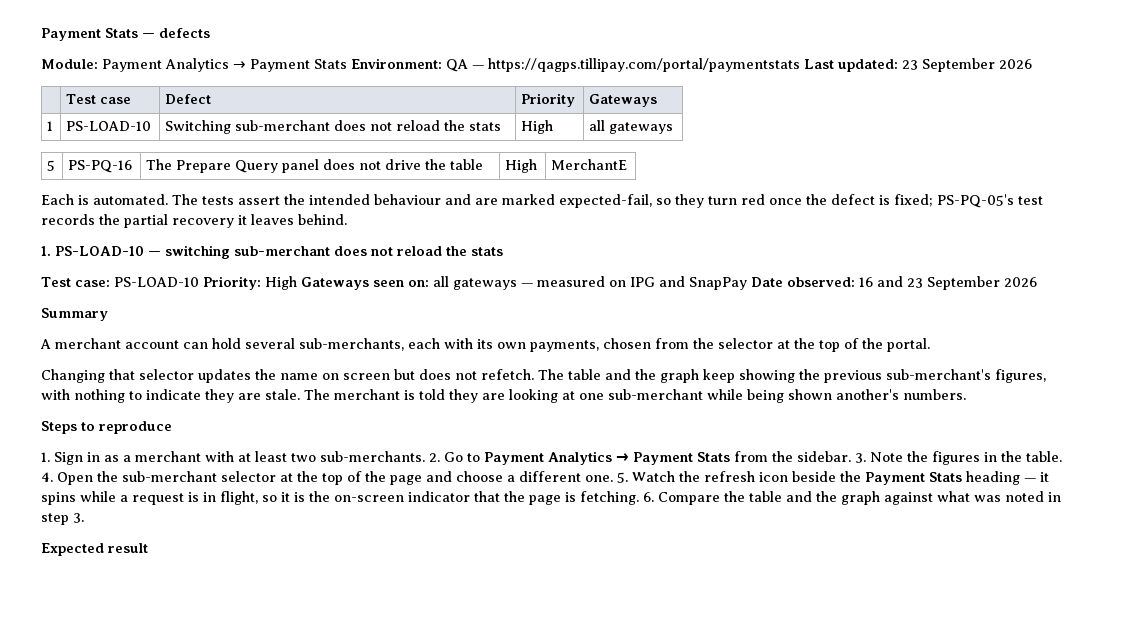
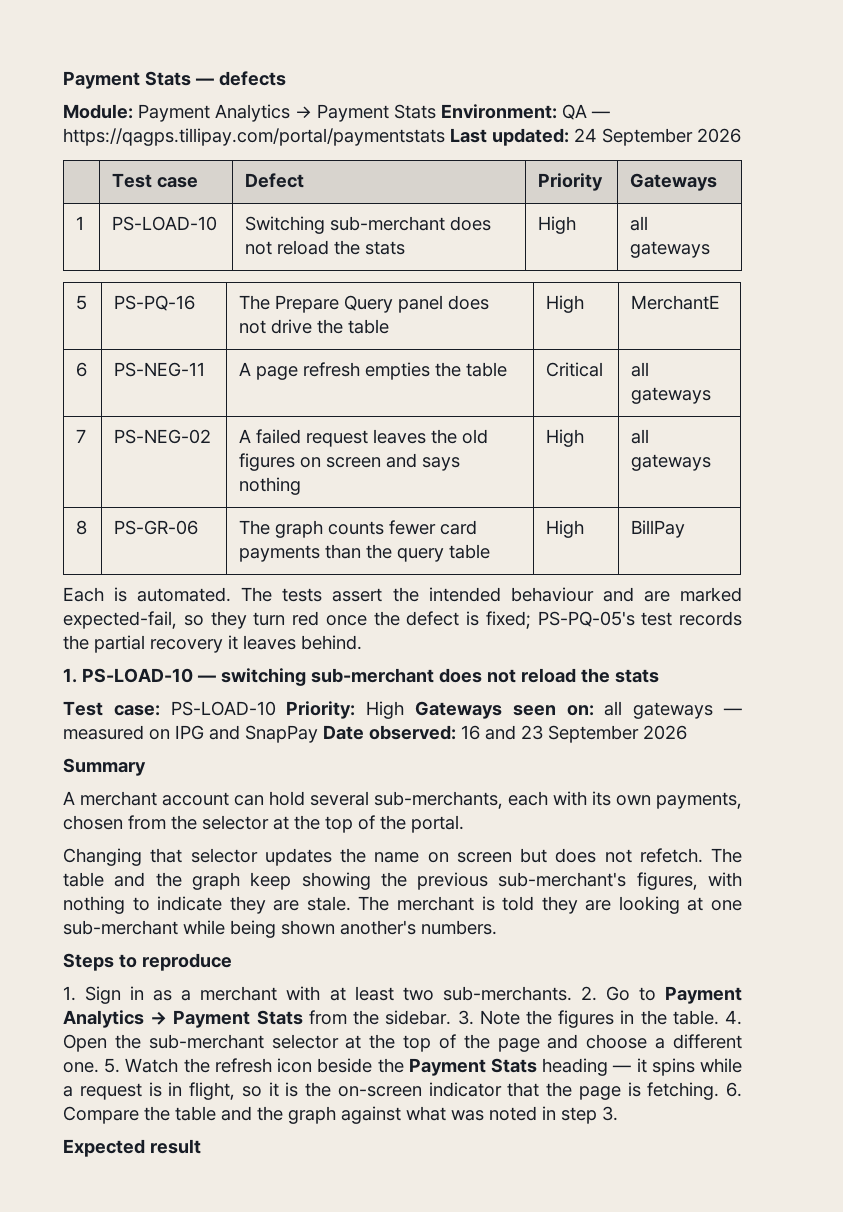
- Module: Payment Analytics → Payment Stats Environment: QA — https://qagps.tillipay.com/portal/paymentstats Last updated: 23 September 2026
+ Module: Payment Analytics → Payment Stats Environment: QA — https://qagps.tillipay.com/portal/paymentstats Last updated: 24 September 2026
+ 6 | PS-NEG-11 | A page refresh empties the table | Critical | all gateways
+ 7 | PS-NEG-02 | A failed request leaves the old figures on screen and says nothing | High | all gateways
+ 8 | PS-GR-06 | The graph counts fewer card payments than the query table | High | BillPay

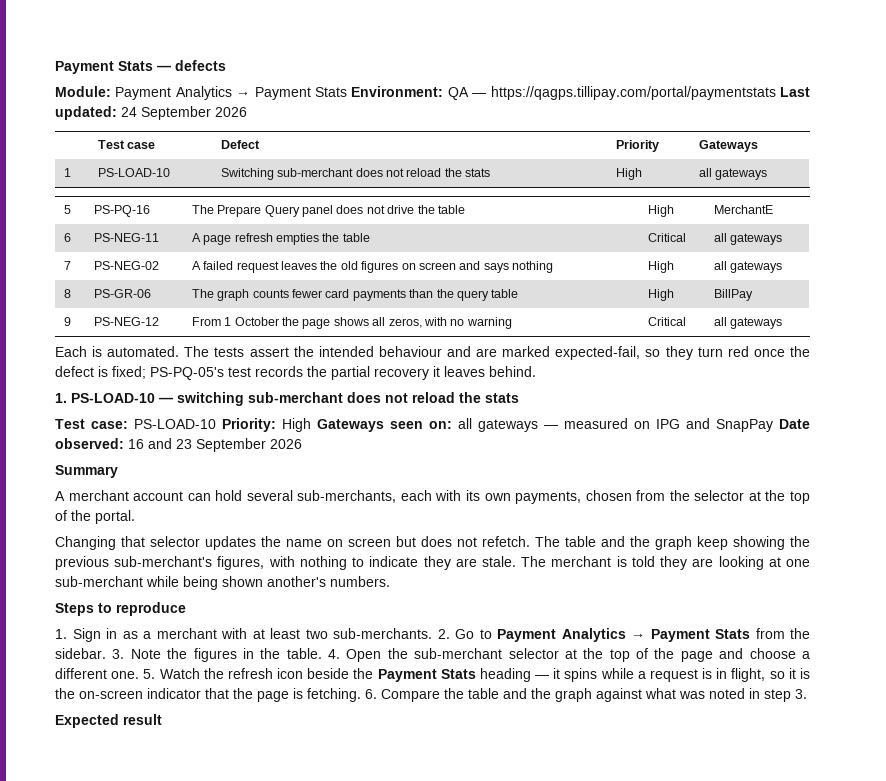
+ 9 | PS-NEG-12 | From 1 October the page shows all zeros, with no warning | Critical | all gateways

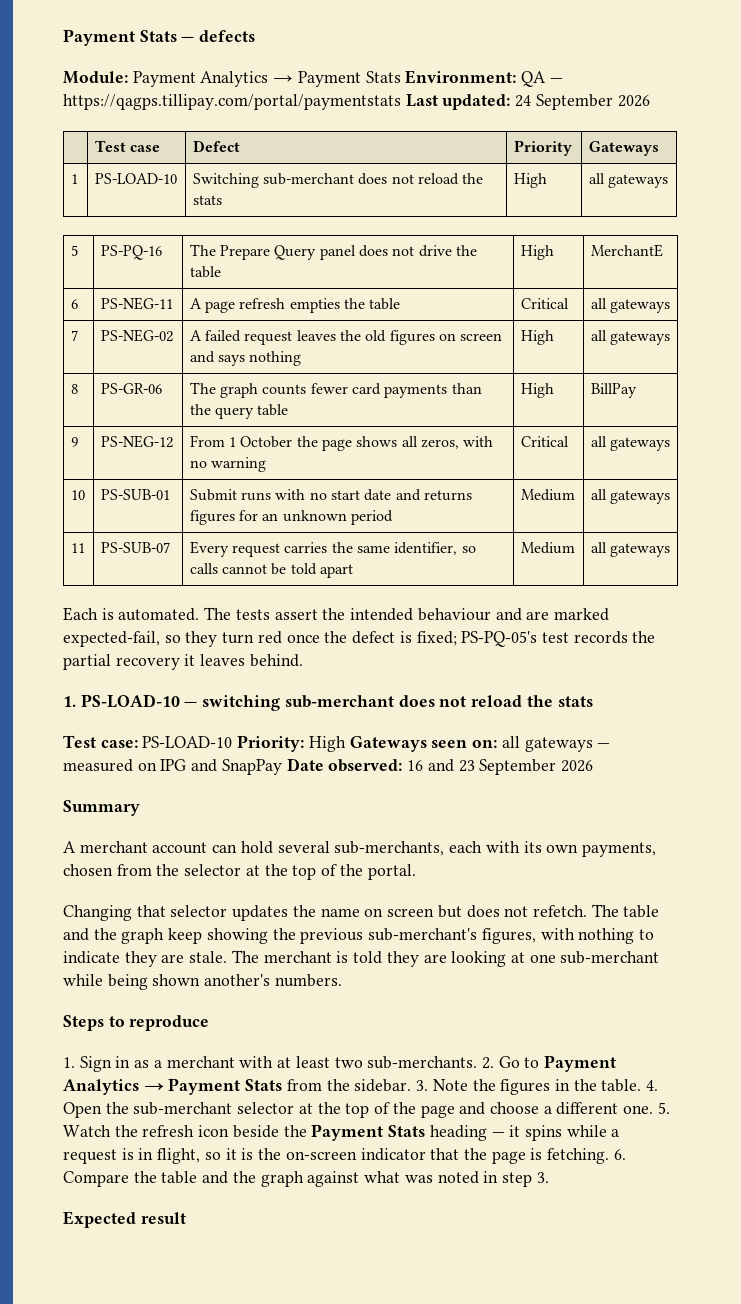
+ 10 | PS-SUB-01 | Submit runs with no start date and returns figures for an unknown period | Medium | all gateways
+ 11 | PS-SUB-07 | Every request carries the same identifier, so calls cannot be told apart | Medium | all gateways

